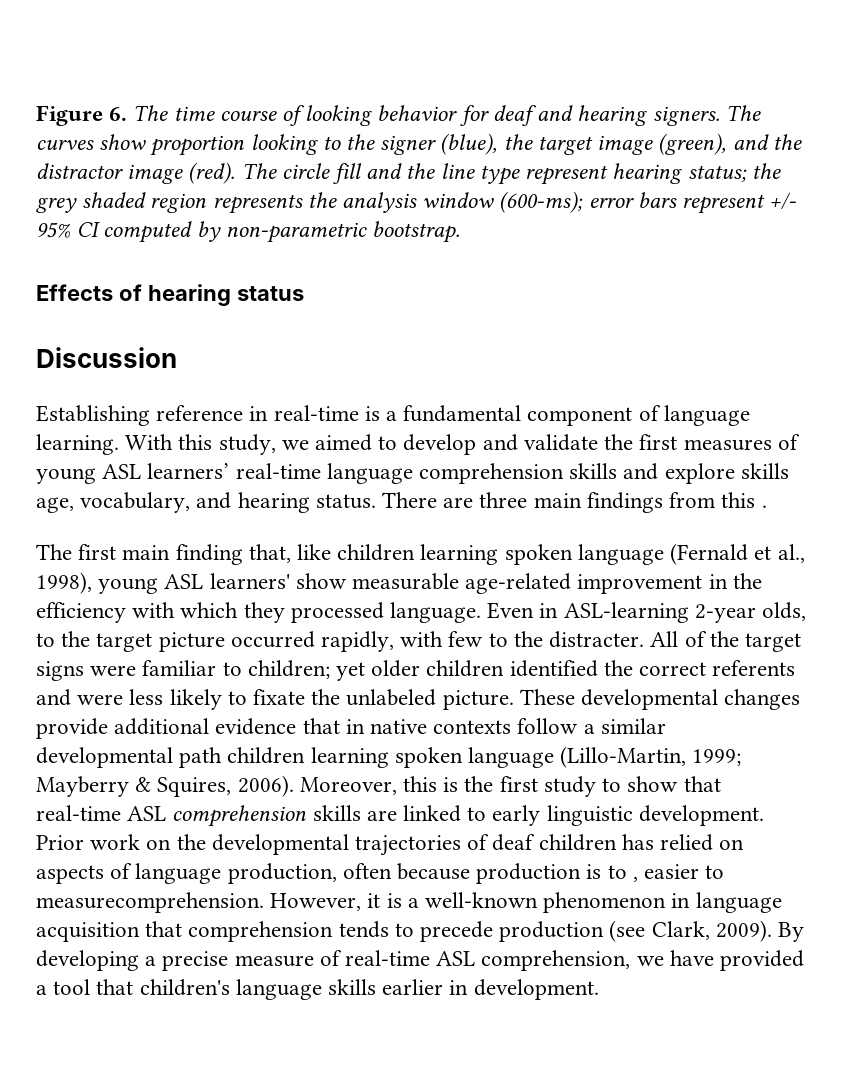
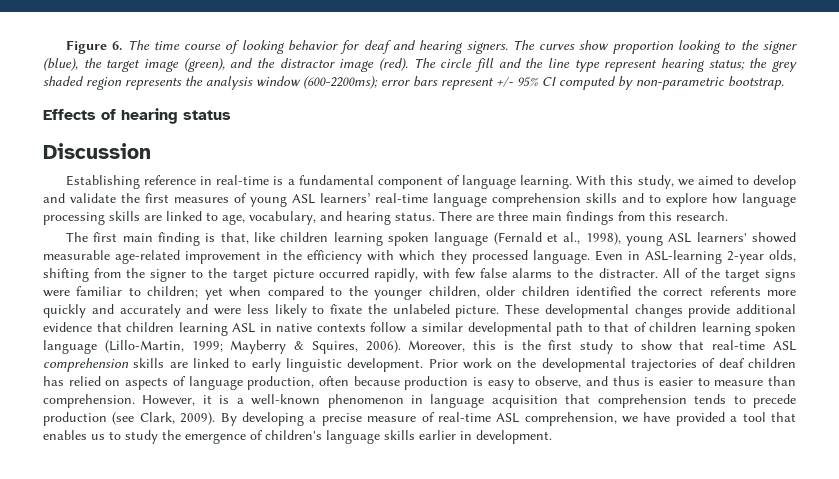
- The circle fill and the line type represent hearing status; the grey shaded region represents the analysis window (600-ms); error bars represent +/- 95% CI computed by non-parametric bootstrap.
+ The circle fill and the line type represent hearing status; the grey shaded region represents the analysis window (600-2200ms); error bars represent +/- 95% CI computed by non-parametric bootstrap.
- With this study, we aimed to develop and validate the first measures of young ASL learners’ real-time language comprehension skills and explore skills age, vocabulary, and hearing status.
+ With this study, we aimed to develop and validate the first measures of young ASL learners’ real-time language comprehension skills and to explore how language processing skills are linked to age, vocabulary, and hearing status.
- There are three main findings from this .
+ There are three main findings from this research.
- The first main finding that, like children learning spoken language (Fernald et al., 1998), young ASL learners' show measurable age-related improvement in the efficiency with which they processed language.
+ The first main finding is that, like children learning spoken language (Fernald et al., 1998), young ASL learners' showed measurable age-related improvement in the efficiency with which they processed language.
- Even in ASL-learning 2-year olds, to the target picture occurred rapidly, with few to the distracter.
+ Even in ASL-learning 2-year olds, shifting from the signer to the target picture occurred rapidly, with few false alarms to the distracter.
- All of the target signs were familiar to children; yet older children identified the correct referents and were less likely to fixate the unlabeled picture.
+ All of the target signs were familiar to children; yet when compared to the younger children, older children identified the correct referents more quickly and accurately and were less likely to fixate the unlabeled picture.
- These developmental changes provide additional evidence that in native contexts follow a similar developmental path children learning spoken language (Lillo-Martin, 1999; Mayberry & Squires, 2006).
+ These developmental changes provide additional evidence that children learning ASL in native contexts follow a similar developmental path to that of children learning spoken language (Lillo-Martin, 1999; Mayberry & Squires, 2006).
- Prior work on the developmental trajectories of deaf children has relied on aspects of language production, often because production is to , easier to measurecomprehension.
+ Prior work on the developmental trajectories of deaf children has relied on aspects of language production, often because production is easy to observe, and thus is easier to measure than comprehension.
- By developing a precise measure of real-time ASL comprehension, we have provided a tool that children's language skills earlier in development.
+ By developing a precise measure of real-time ASL comprehension, we have provided a tool that enables us to study the emergence of children's language skills earlier in development.

